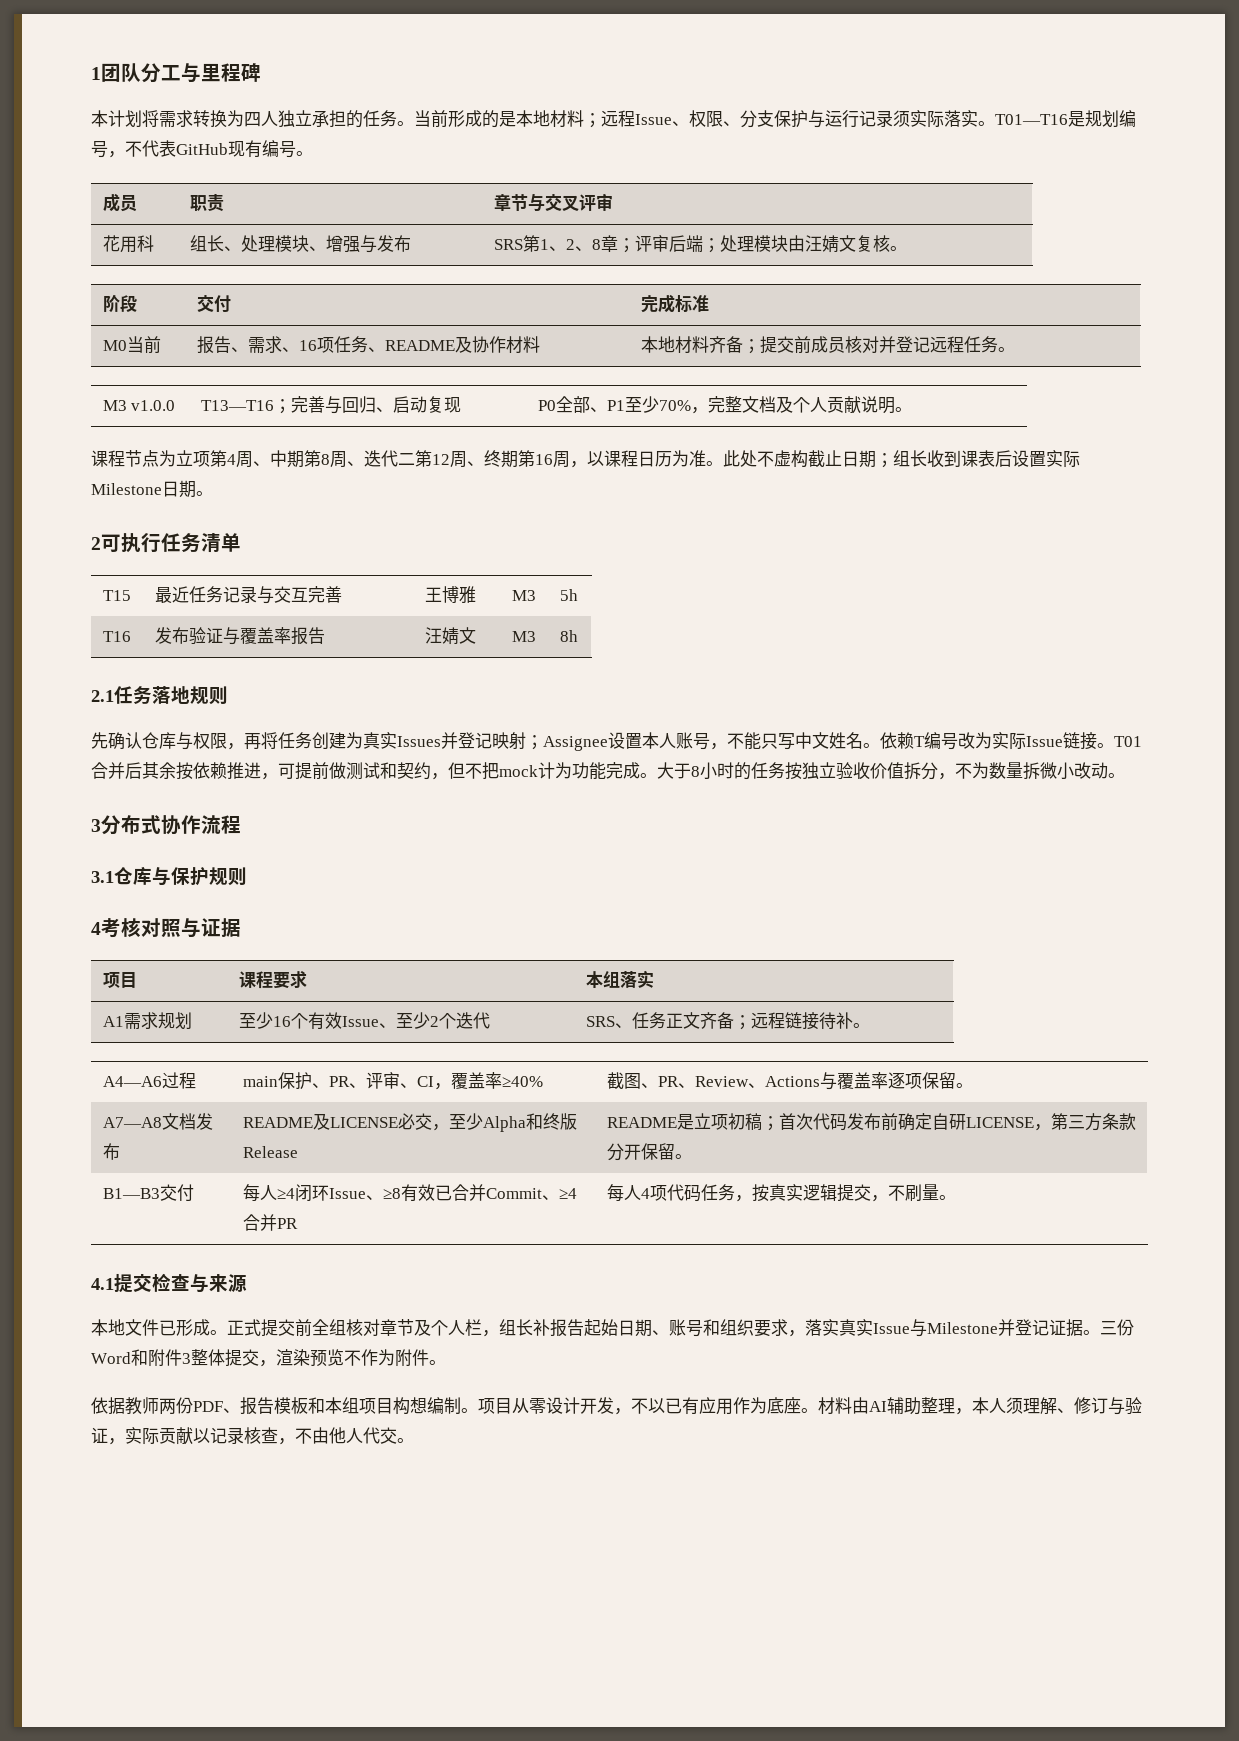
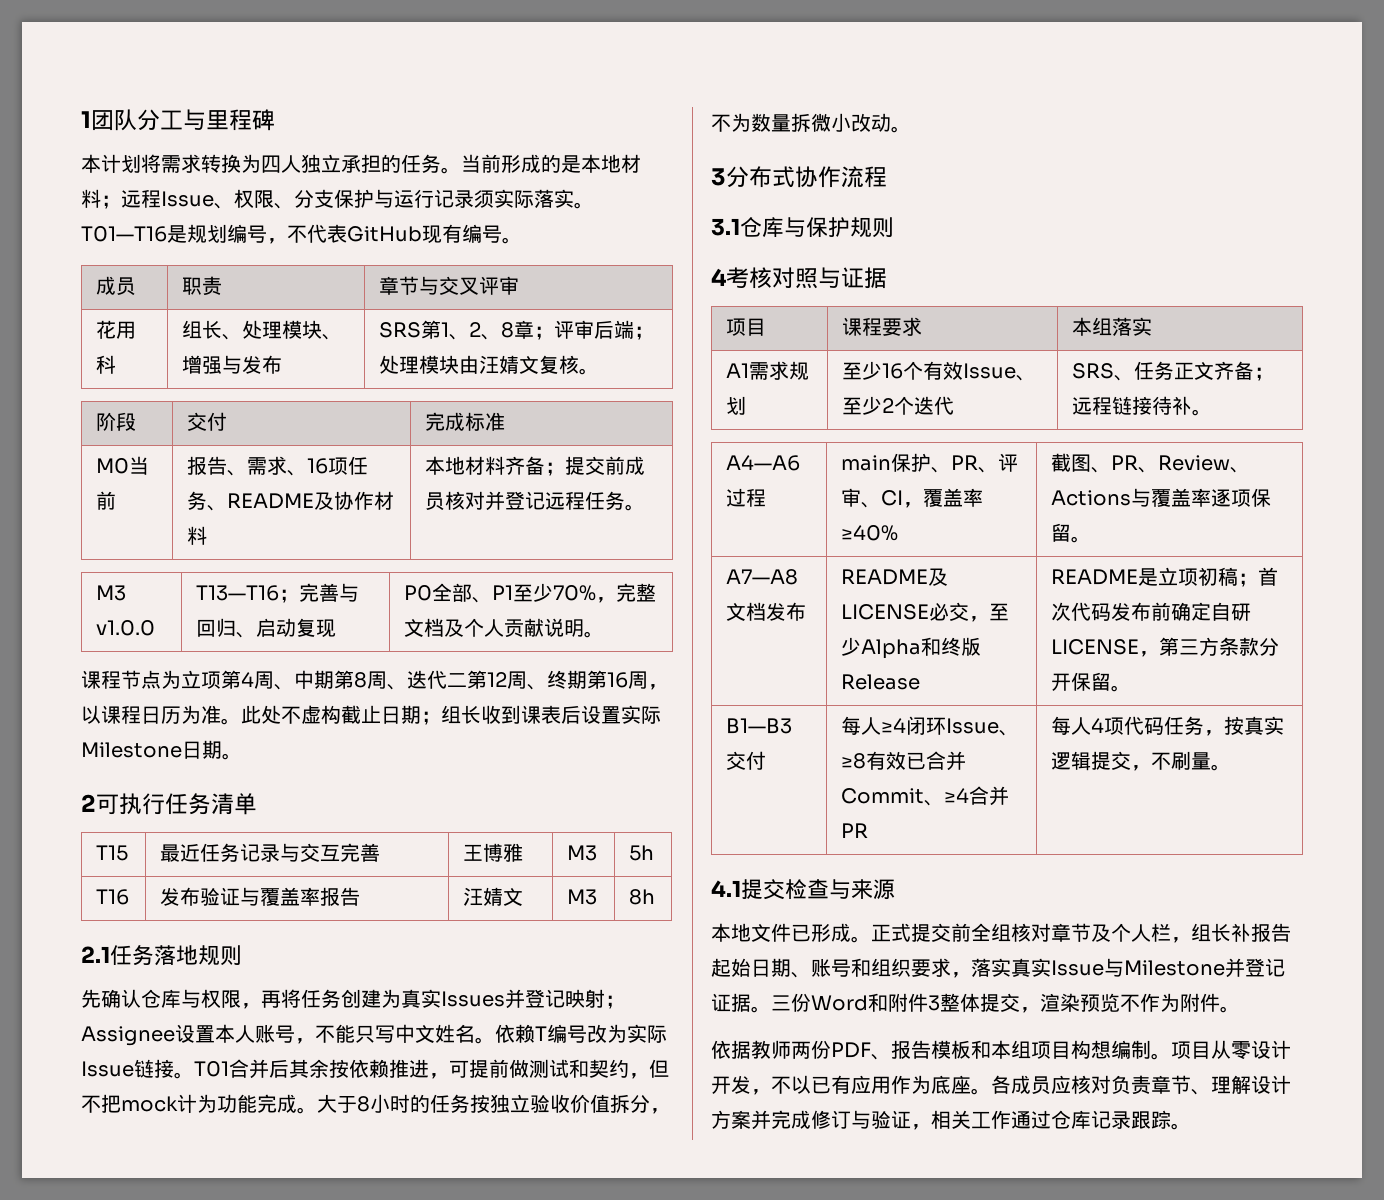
- 材料由AI辅助整理，本人须理解、修订与验证，实际贡献以记录核查，不由他人代交。
+ 各成员应核对负责章节、理解设计方案并完成修订与验证，相关工作通过仓库记录跟踪。

